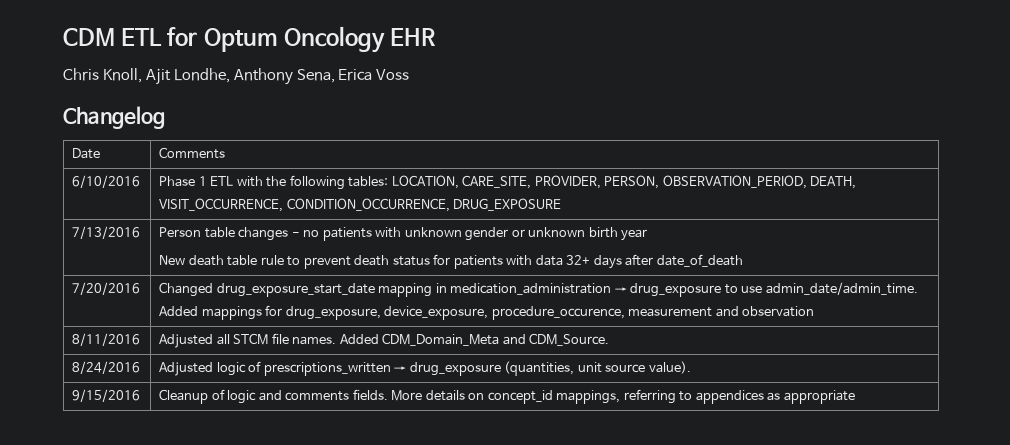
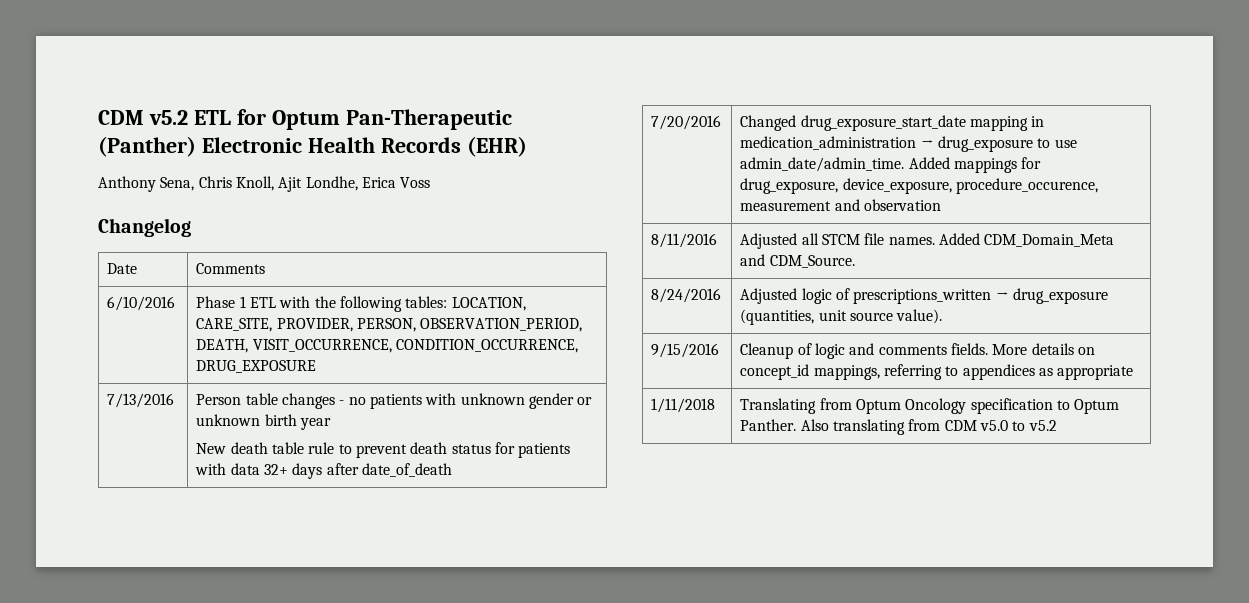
- CDM ETL for Optum Oncology EHR
- Chris Knoll, Ajit Londhe, Anthony Sena, Erica Voss
+ CDM v5.2 ETL for Optum Pan-Therapeutic (Panther) Electronic Health Records (EHR)
+ Anthony Sena, Chris Knoll, Ajit Londhe, Erica Voss
+ 1/11/2018 | Translating from Optum Oncology specification to Optum Panther. Also translating from CDM v5.0 to v5.2

